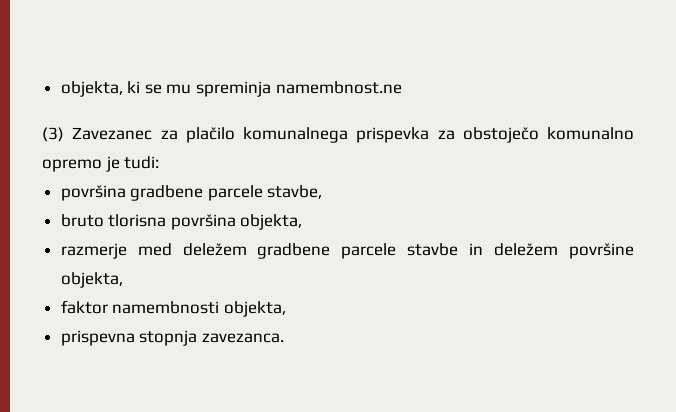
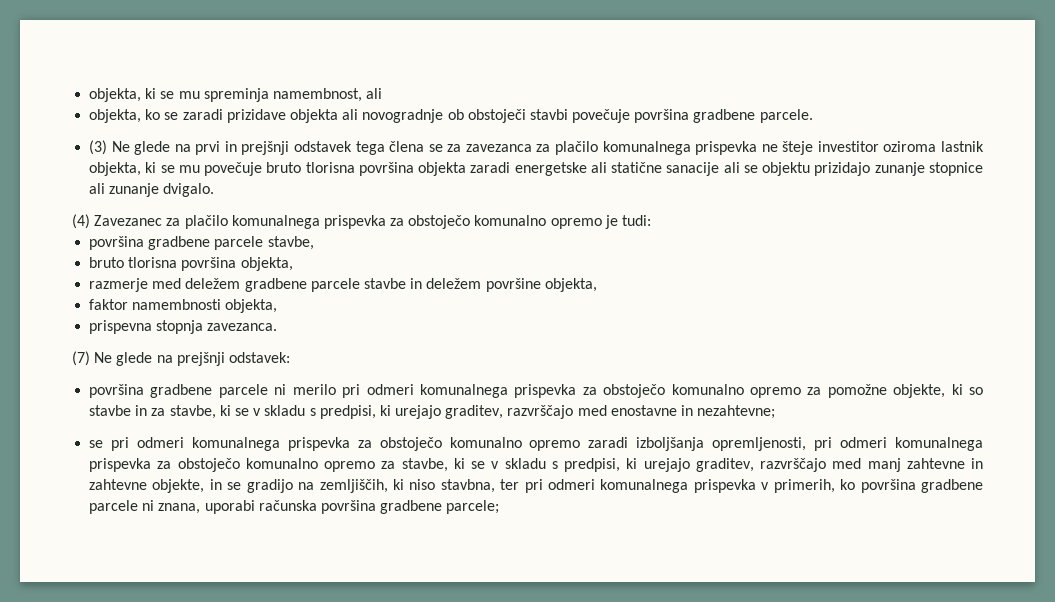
- objekta, ki se mu spreminja namembnost.ne
- (3) Zavezanec za plačilo komunalnega prispevka za obstoječo komunalno opremo je tudi:
+ objekta, ki se mu spreminja namembnost, ali
+ objekta, ko se zaradi prizidave objekta ali novogradnje ob obstoječi stavbi povečuje površina gradbene parcele.
+ (3) Ne glede na prvi in prejšnji odstavek tega člena se za zavezanca za plačilo komunalnega prispevka ne šteje investitor oziroma lastnik objekta, ki se mu povečuje bruto tlorisna površina objekta zaradi energetske ali statične sanacije ali se objektu prizidajo zunanje stopnice ali zunanje dvigalo.
+ (4) Zavezanec za plačilo komunalnega prispevka za obstoječo komunalno opremo je tudi:
+ (7) Ne glede na prejšnji odstavek:
+ površina gradbene parcele ni merilo pri odmeri komunalnega prispevka za obstoječo komunalno opremo za pomožne objekte, ki so stavbe in za stavbe, ki se v skladu s predpisi, ki urejajo graditev, razvrščajo med enostavne in nezahtevne;
+ se pri odmeri komunalnega prispevka za obstoječo komunalno opremo zaradi izboljšanja opremljenosti, pri odmeri komunalnega prispevka za obstoječo komunalno opremo za stavbe, ki se v skladu s predpisi, ki urejajo graditev, razvrščajo med manj zahtevne in zahtevne objekte, in se gradijo na zemljiščih, ki niso stavbna, ter pri odmeri komunalnega prispevka v primerih, ko površina gradbene parcele ni znana, uporabi računska površina gradbene parcele;

